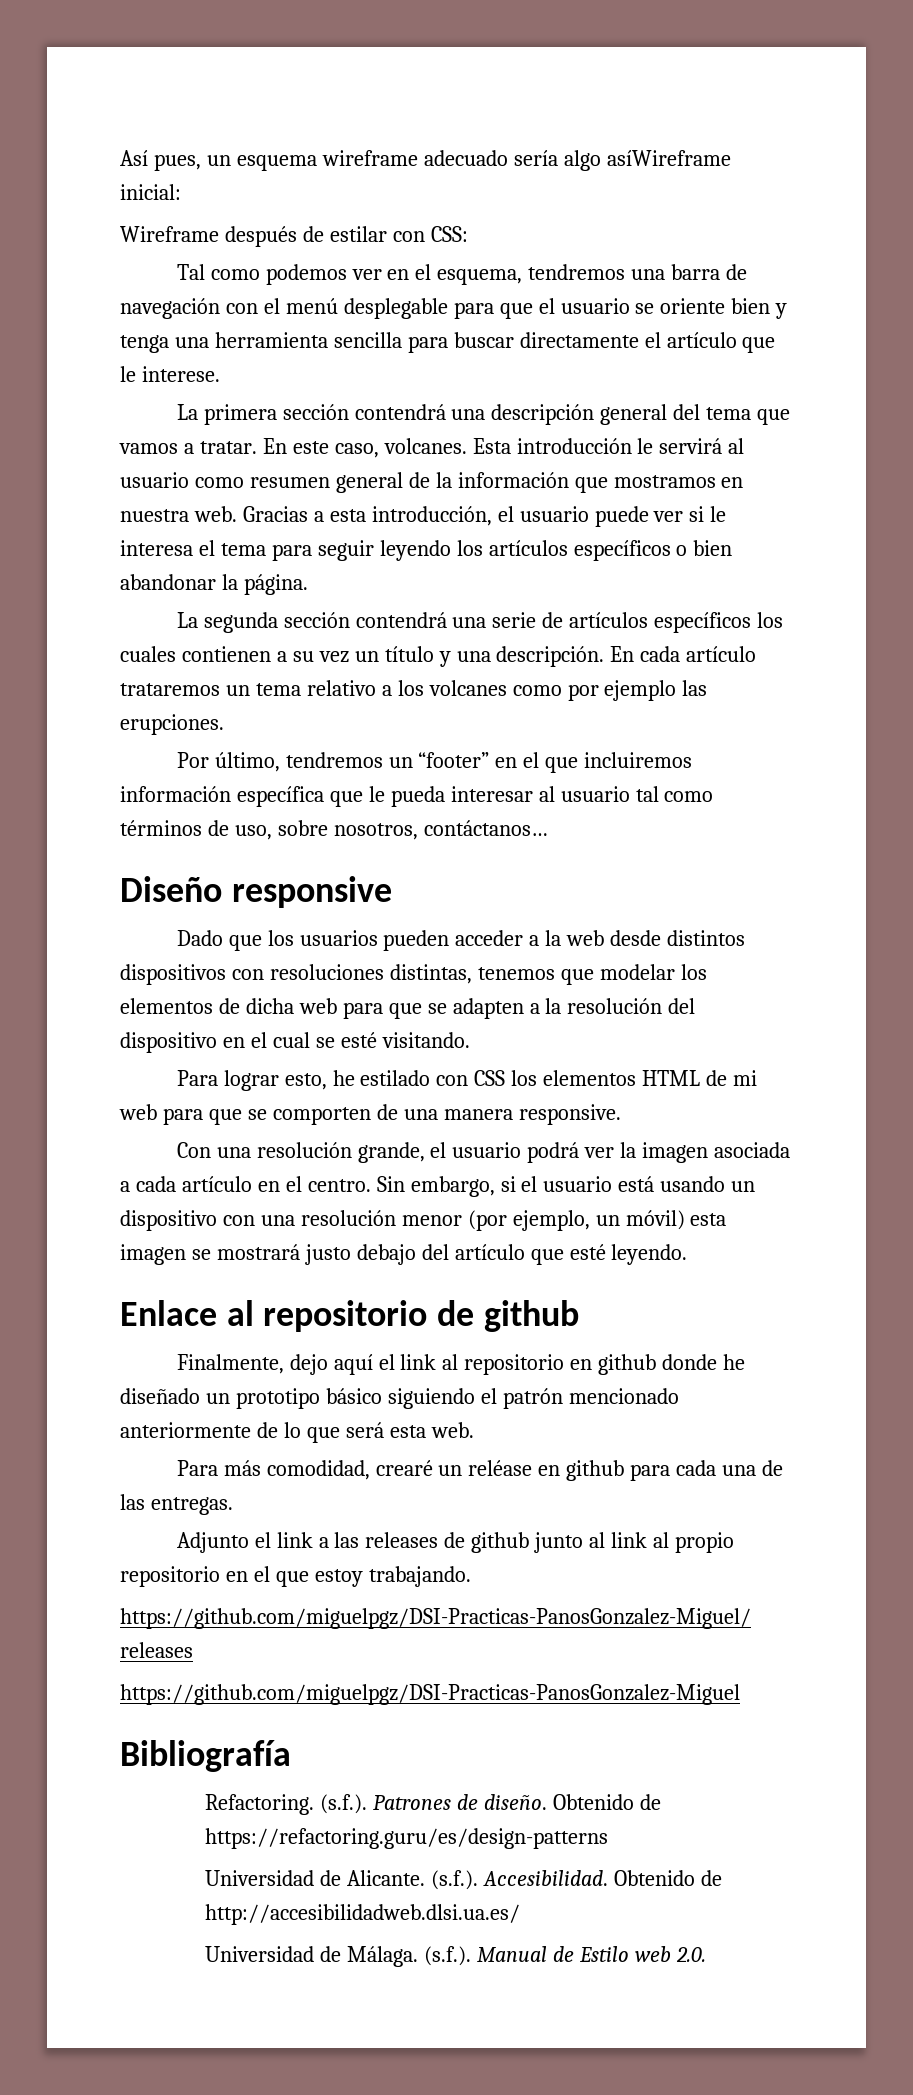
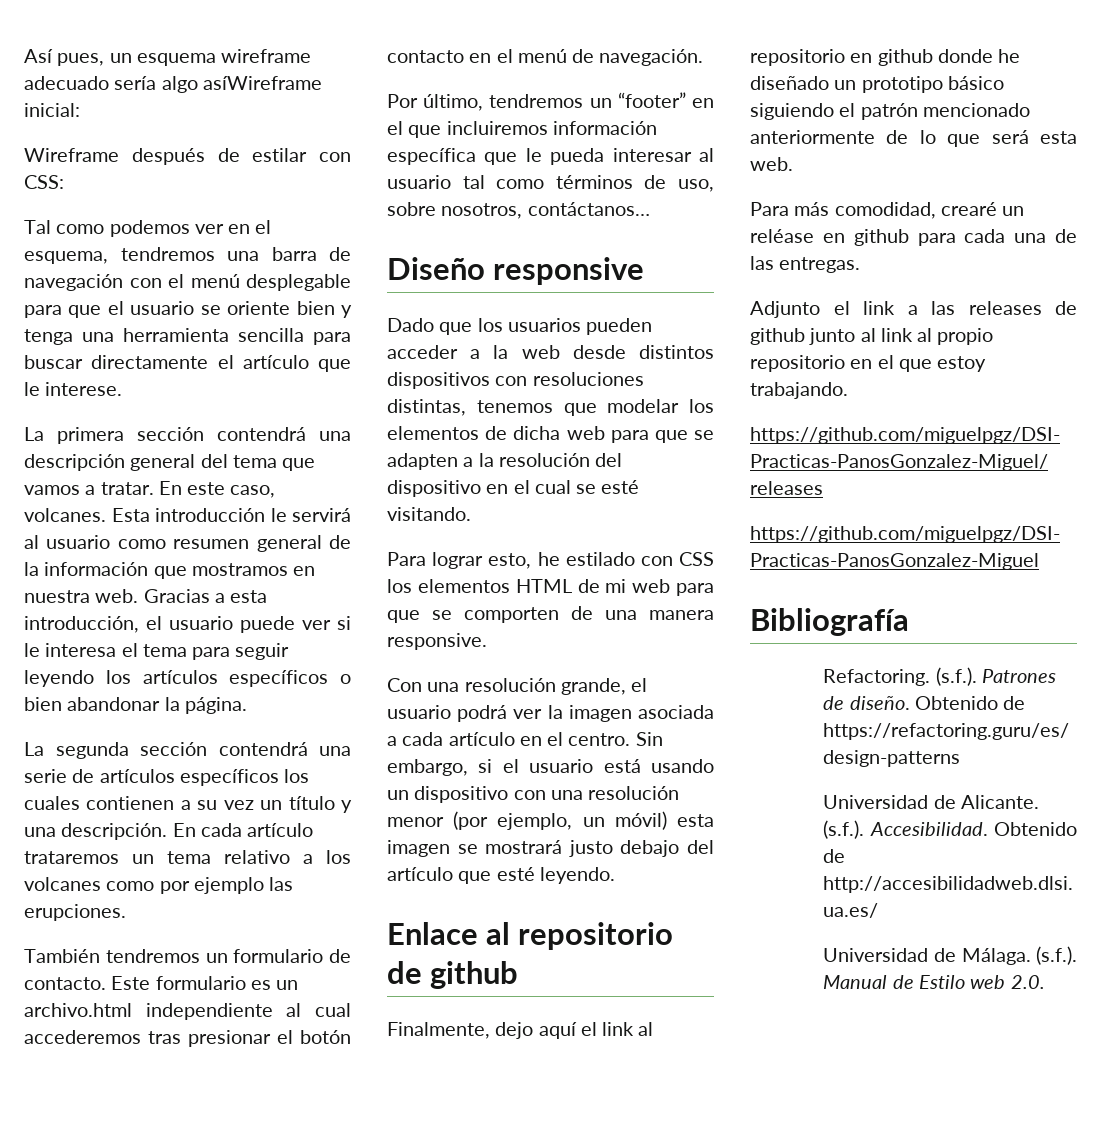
+ También tendremos un formulario de contacto. Este formulario es un archivo.html independiente al cual accederemos tras presionar el botón contacto en el menú de navegación.

